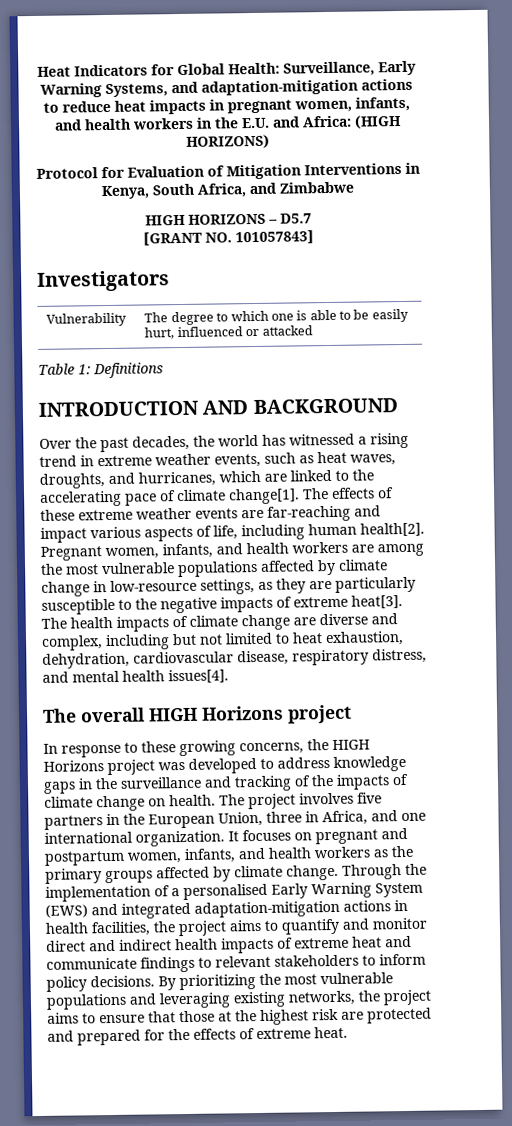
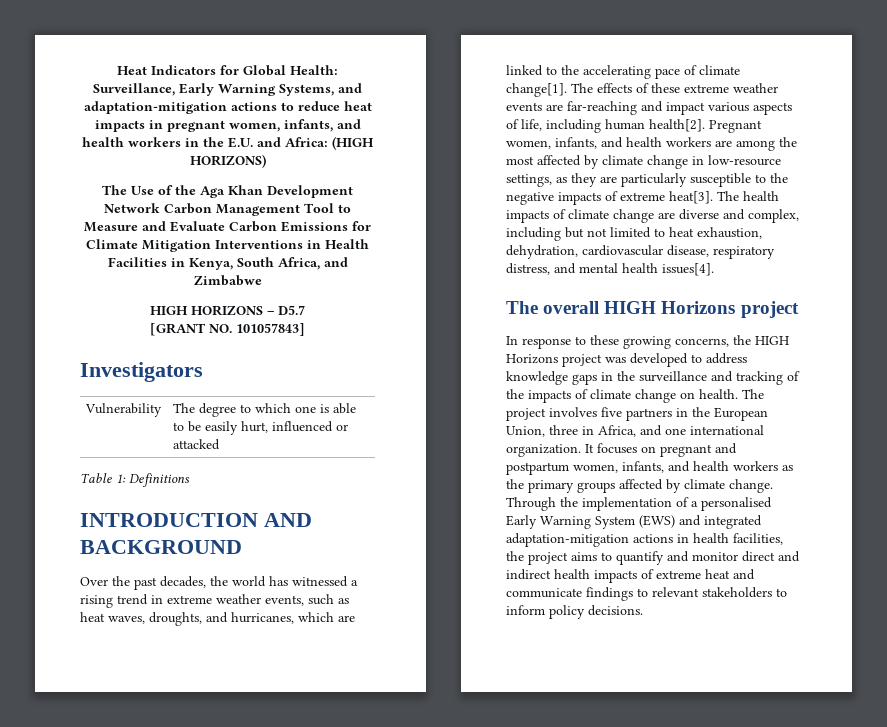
- Protocol for Evaluation of Mitigation Interventions in Kenya, South Africa, and Zimbabwe
+ The Use of the Aga Khan Development Network Carbon Management Tool to Measure and Evaluate Carbon Emissions for Climate Mitigation Interventions in Health Facilities in Kenya, South Africa, and Zimbabwe
- Pregnant women, infants, and health workers are among the most vulnerable populations affected by climate change in low-resource settings, as they are particularly susceptible to the negative impacts of extreme heat[3].
+ Pregnant women, infants, and health workers are among the most affected by climate change in low-resource settings, as they are particularly susceptible to the negative impacts of extreme heat[3].
- By prioritizing the most vulnerable populations and leveraging existing networks, the project aims to ensure that those at the highest risk are protected and prepared for the effects of extreme heat.

